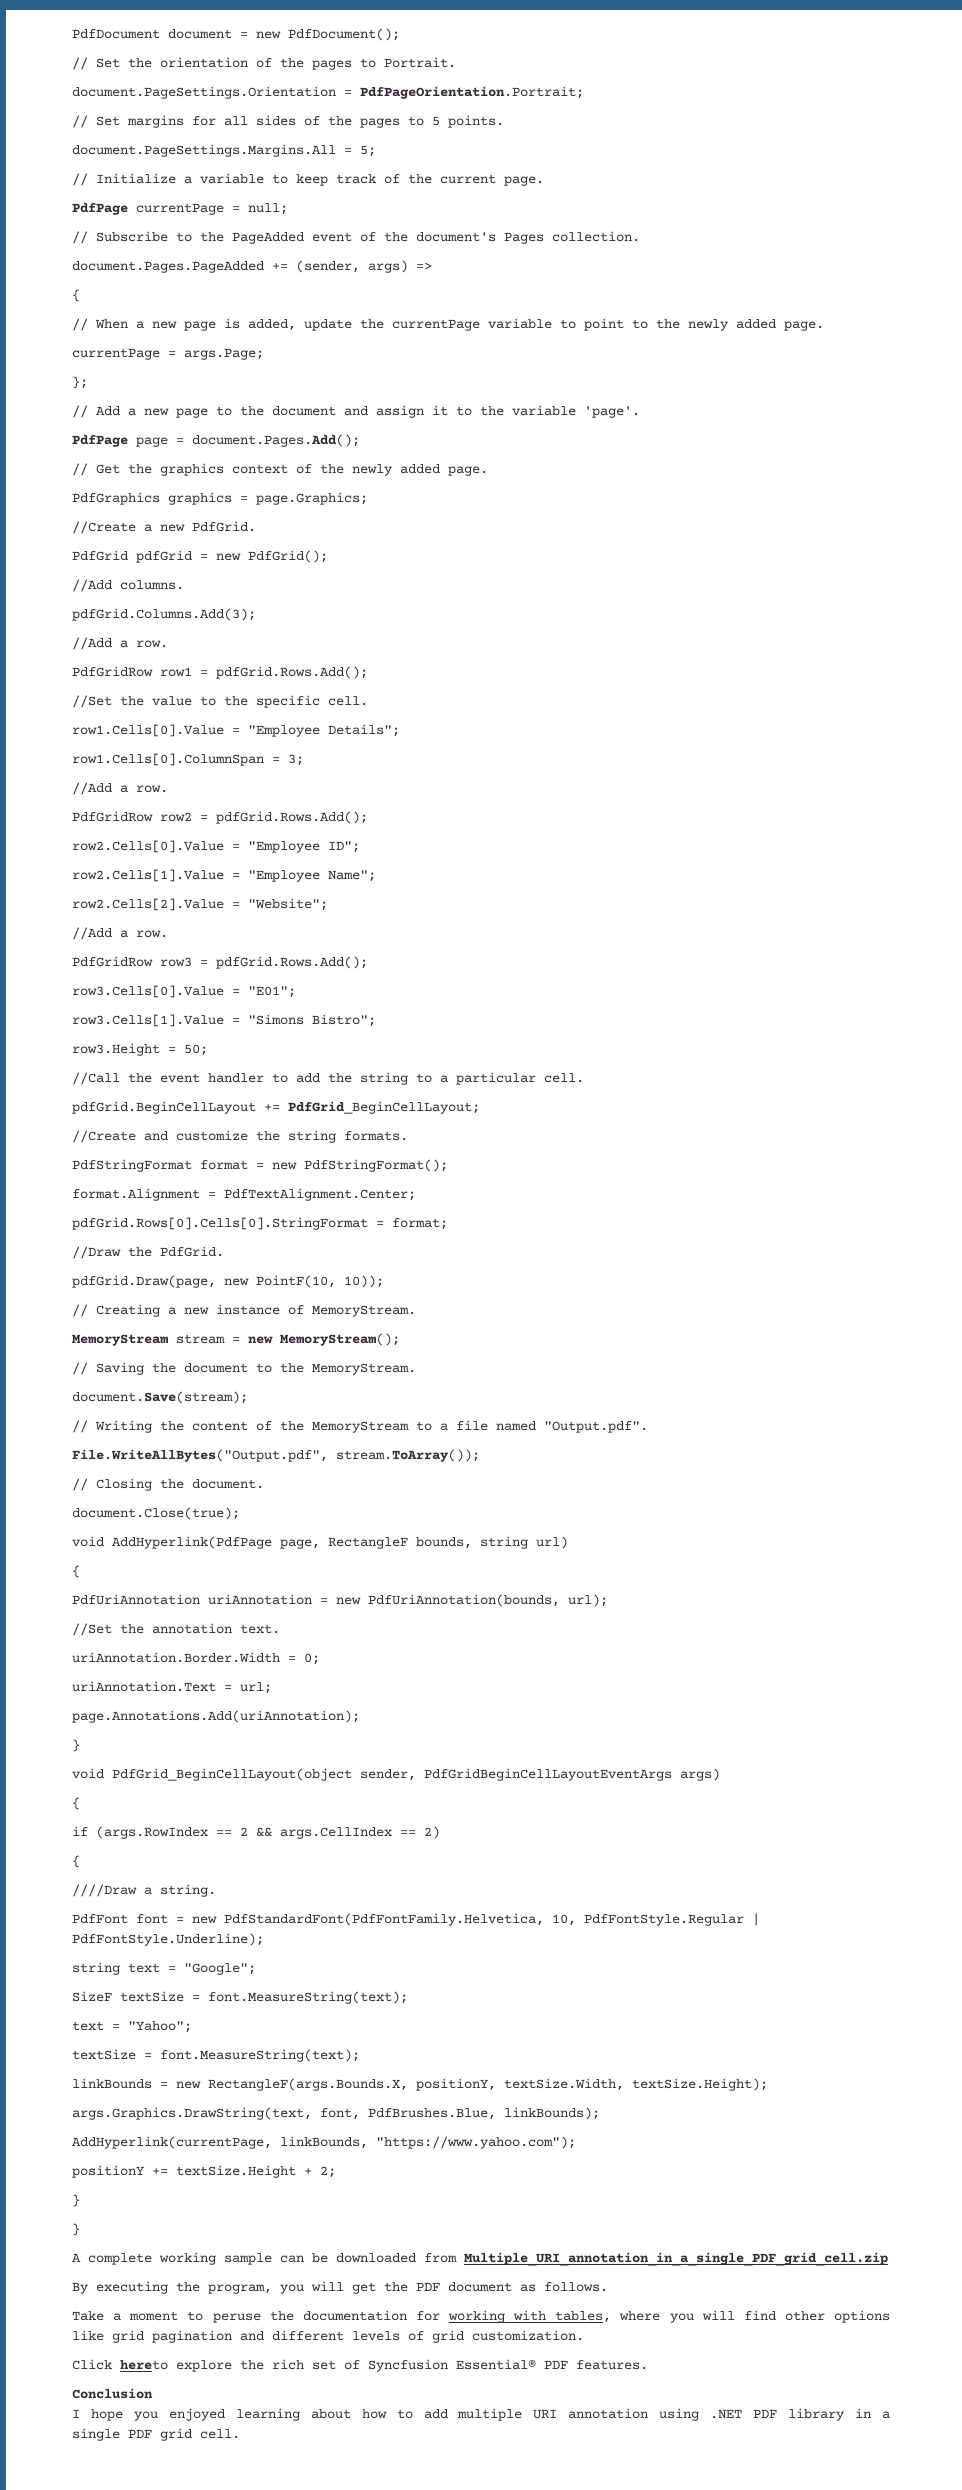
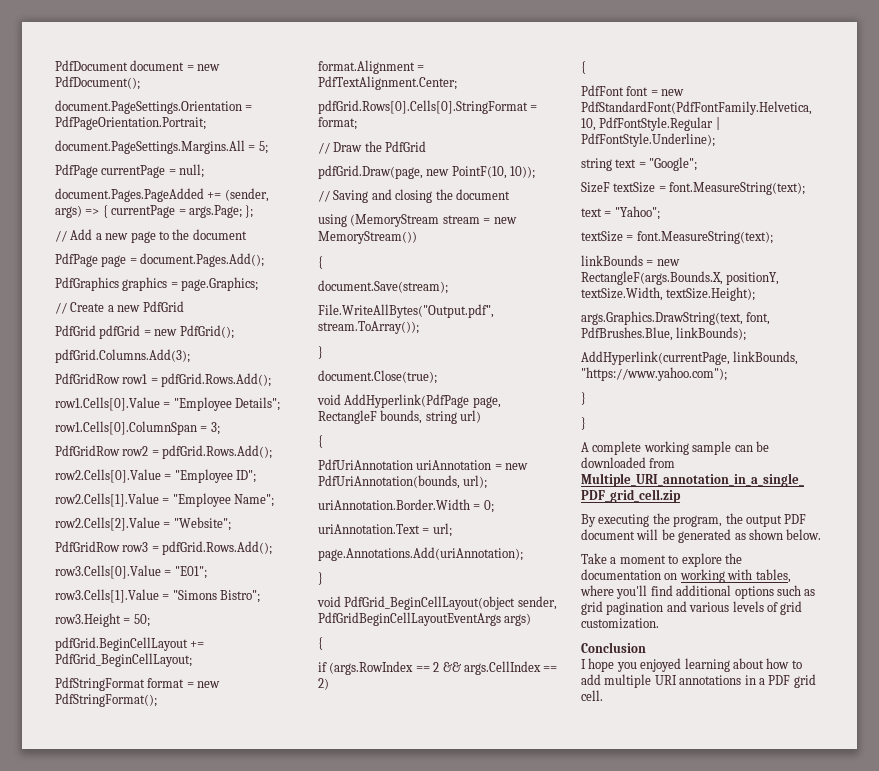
- // Set the orientation of the pages to Portrait.
  document.PageSettings.Orientation = PdfPageOrientation.Portrait;
- // Set margins for all sides of the pages to 5 points.
  document.PageSettings.Margins.All = 5;
- // Initialize a variable to keep track of the current page.
  PdfPage currentPage = null;
- // Subscribe to the PageAdded event of the document's Pages collection.
- document.Pages.PageAdded += (sender, args) =>
- {
- // When a new page is added, update the currentPage variable to point to the newly added page.
- currentPage = args.Page;
- };
+ document.Pages.PageAdded += (sender, args) => { currentPage = args.Page; };
- // Add a new page to the document and assign it to the variable 'page'.
+ // Add a new page to the document
  PdfPage page = document.Pages.Add();
- // Get the graphics context of the newly added page.
- //Create a new PdfGrid.
+ // Create a new PdfGrid
- //Add columns.
  pdfGrid.Columns.Add(3);
- //Add a row.
- //Set the value to the specific cell.
  row1.Cells[0].ColumnSpan = 3;
- //Add a row.
  row2.Cells[2].Value = "Website";
- //Add a row.
- //Call the event handler to add the string to a particular cell.
  pdfGrid.BeginCellLayout += PdfGrid_BeginCellLayout;
- //Create and customize the string formats.
- //Draw the PdfGrid.
+ // Draw the PdfGrid
- // Creating a new instance of MemoryStream.
- MemoryStream stream = new MemoryStream();
- // Saving the document to the MemoryStream.
+ // Saving and closing the document
+ using (MemoryStream stream = new MemoryStream())
+ {
  document.Save(stream);
- // Writing the content of the MemoryStream to a file named "Output.pdf".
  File.WriteAllBytes("Output.pdf", stream.ToArray());
- // Closing the document.
+ }
- //Set the annotation text.
- ////Draw a string.
- positionY += textSize.Height + 2;
- By executing the program, you will get the PDF document as follows.
+ By executing the program, the output PDF document will be generated as shown below.
- Take a moment to peruse the documentation for working with tables, where you will find other options like grid pagination and different levels of grid customization.
+ Take a moment to explore the documentation on working with tables, where you'll find additional options such as grid pagination and various levels of grid customization.
- Click hereto explore the rich set of Syncfusion Essential® PDF features.
- I hope you enjoyed learning about how to add multiple URI annotation using .NET PDF library in a single PDF grid cell.
+ I hope you enjoyed learning about how to add multiple URI annotations in a PDF grid cell.

